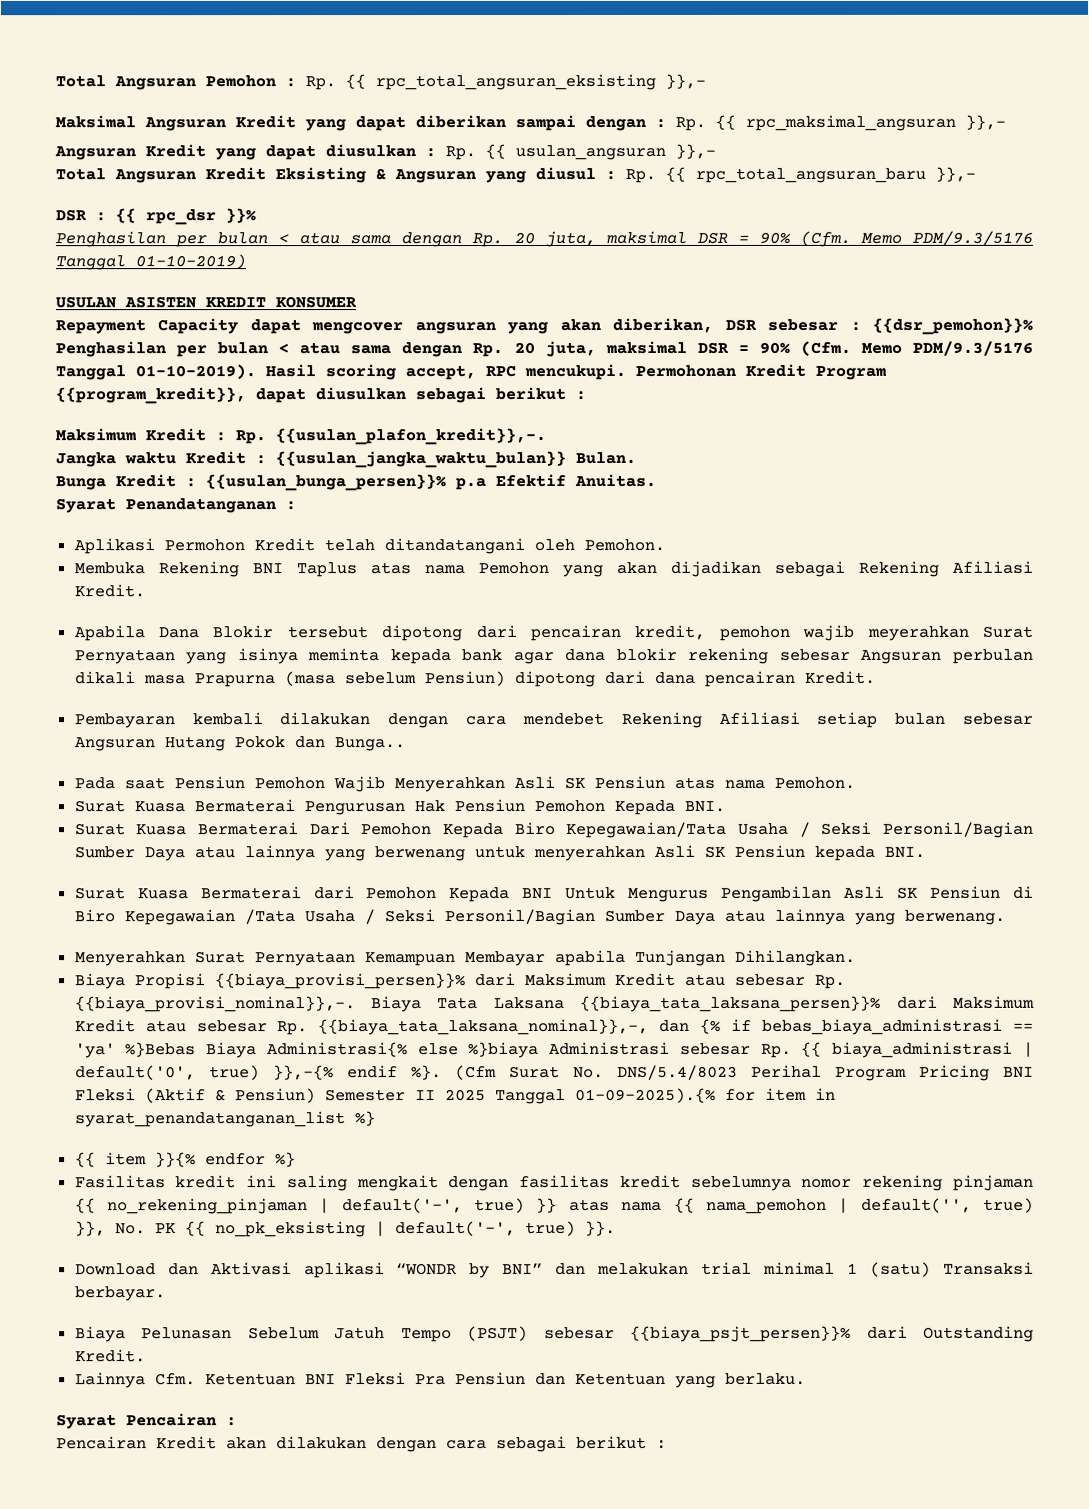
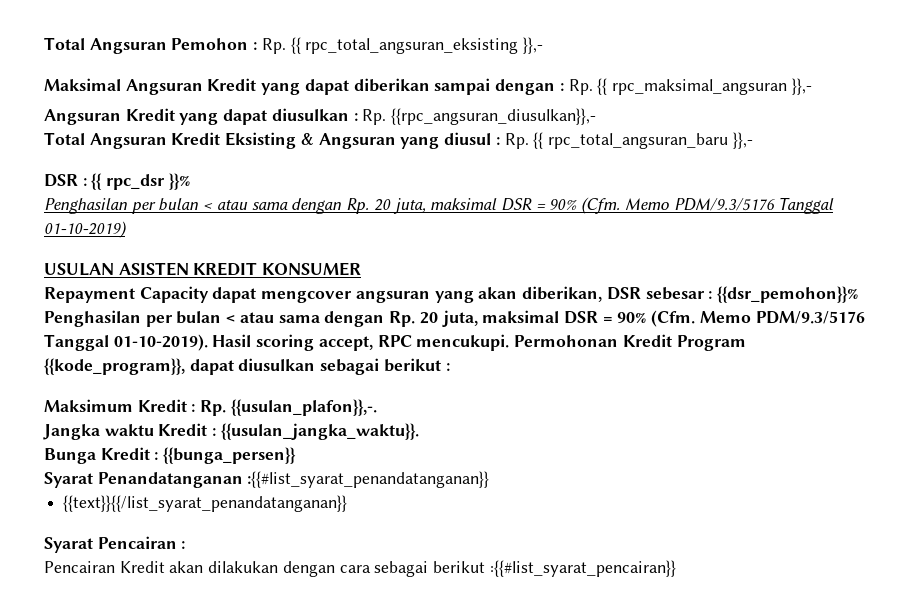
- Angsuran Kredit yang dapat diusulkan : Rp. {{ usulan_angsuran }},-
+ Angsuran Kredit yang dapat diusulkan : Rp. {{rpc_angsuran_diusulkan}},-
- Permohonan Kredit Program {{program_kredit}}, dapat diusulkan sebagai berikut :
+ Permohonan Kredit Program {{kode_program}}, dapat diusulkan sebagai berikut :
- Maksimum Kredit : Rp. {{usulan_plafon_kredit}},-.
+ Maksimum Kredit : Rp. {{usulan_plafon}},-.
- Jangka waktu Kredit : {{usulan_jangka_waktu_bulan}} Bulan.
+ Jangka waktu Kredit : {{usulan_jangka_waktu}}.
- Bunga Kredit : {{usulan_bunga_persen}}% p.a Efektif Anuitas.
- Syarat Penandatanganan :
- Aplikasi Permohon Kredit telah ditandatangani oleh Pemohon.
- Membuka Rekening BNI Taplus atas nama Pemohon yang akan dijadikan sebagai Rekening Afiliasi Kredit.
- Apabila Dana Blokir tersebut dipotong dari pencairan kredit, pemohon wajib meyerahkan Surat Pernyataan yang isinya meminta kepada bank agar dana blokir rekening sebesar Angsuran perbulan dikali masa Prapurna (masa sebelum Pensiun) dipotong dari dana pencairan Kredit.
- Pembayaran kembali dilakukan dengan cara mendebet Rekening Afiliasi setiap bulan sebesar Angsuran Hutang Pokok dan Bunga..
- Pada saat Pensiun Pemohon Wajib Menyerahkan Asli SK Pensiun atas nama Pemohon.
- Surat Kuasa Bermaterai Pengurusan Hak Pensiun Pemohon Kepada BNI.
- Surat Kuasa Bermaterai Dari Pemohon Kepada Biro Kepegawaian/Tata Usaha / Seksi Personil/Bagian Sumber Daya atau lainnya yang berwenang untuk menyerahkan Asli SK Pensiun kepada BNI.
- Surat Kuasa Bermaterai dari Pemohon Kepada BNI Untuk Mengurus Pengambilan Asli SK Pensiun di Biro Kepegawaian /Tata Usaha / Seksi Personil/Bagian Sumber Daya atau lainnya yang berwenang.
- Menyerahkan Surat Pernyataan Kemampuan Membayar apabila Tunjangan Dihilangkan.
- Biaya Propisi {{biaya_provisi_persen}}% dari Maksimum Kredit atau sebesar Rp. {{biaya_provisi_nominal}},-. Biaya Tata Laksana {{biaya_tata_laksana_persen}}% dari Maksimum Kredit atau sebesar Rp. {{biaya_tata_laksana_nominal}},-, dan {% if bebas_biaya_administrasi == 'ya' %}Bebas Biaya Administrasi{% else %}biaya Administrasi sebesar Rp. {{ biaya_administrasi | default('0', true) }},-{% endif %}. (Cfm Surat No. DNS/5.4/8023 Perihal Program Pricing BNI Fleksi (Aktif & Pensiun) Semester II 2025 Tanggal 01-09-2025).{% for item in syarat_penandatanganan_list %}
- {{ item }}{% endfor %}
- Fasilitas kredit ini saling mengkait dengan fasilitas kredit sebelumnya nomor rekening pinjaman {{ no_rekening_pinjaman | default('-', true) }} atas nama {{ nama_pemohon | default('', true) }}, No. PK {{ no_pk_eksisting | default('-', true) }}.
- Download dan Aktivasi aplikasi “WONDR by BNI” dan melakukan trial minimal 1 (satu) Transaksi berbayar.
- Biaya Pelunasan Sebelum Jatuh Tempo (PSJT) sebesar {{biaya_psjt_persen}}% dari Outstanding Kredit.
- Lainnya Cfm. Ketentuan BNI Fleksi Pra Pensiun dan Ketentuan yang berlaku.
+ Bunga Kredit : {{bunga_persen}}
+ Syarat Penandatanganan :{{#list_syarat_penandatanganan}}
+ {{text}}{{/list_syarat_penandatanganan}}
- Pencairan Kredit akan dilakukan dengan cara sebagai berikut :
+ Pencairan Kredit akan dilakukan dengan cara sebagai berikut :{{#list_syarat_pencairan}}

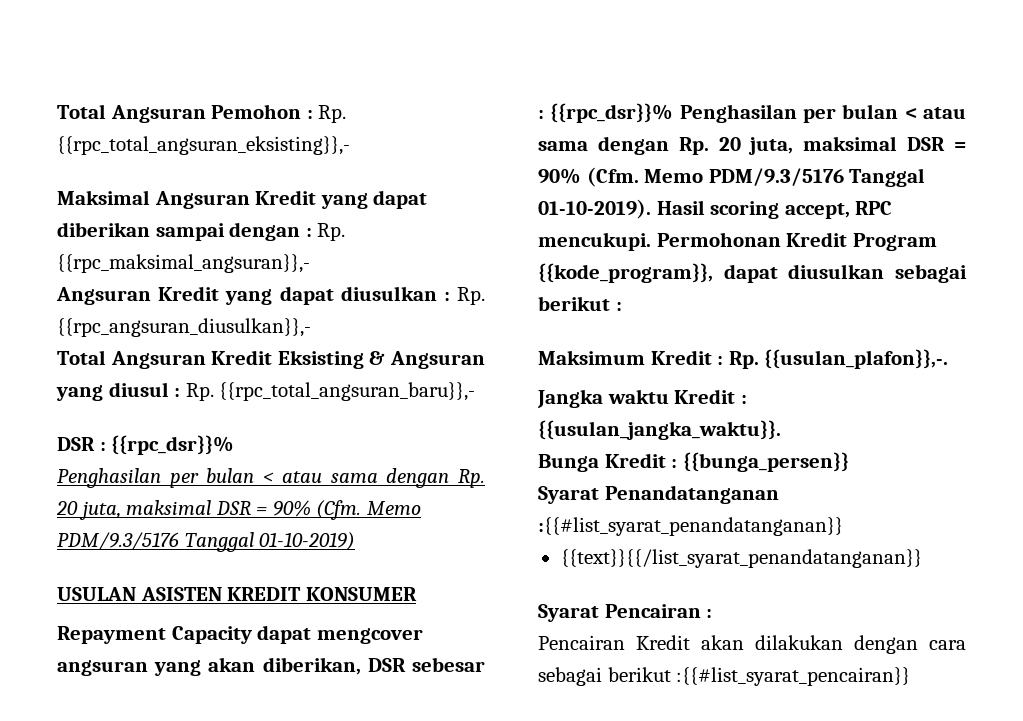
- Total Angsuran Pemohon : Rp. {{ rpc_total_angsuran_eksisting }},-
+ Total Angsuran Pemohon : Rp. {{rpc_total_angsuran_eksisting}},-
- Maksimal Angsuran Kredit yang dapat diberikan sampai dengan : Rp. {{ rpc_maksimal_angsuran }},-
+ Maksimal Angsuran Kredit yang dapat diberikan sampai dengan : Rp. {{rpc_maksimal_angsuran}},-
- Total Angsuran Kredit Eksisting & Angsuran yang diusul : Rp. {{ rpc_total_angsuran_baru }},-
+ Total Angsuran Kredit Eksisting & Angsuran yang diusul : Rp. {{rpc_total_angsuran_baru}},-
- DSR : {{ rpc_dsr }}%
+ DSR : {{rpc_dsr}}%
- Repayment Capacity dapat mengcover angsuran yang akan diberikan, DSR sebesar : {{dsr_pemohon}}% Penghasilan per bulan < atau sama dengan Rp. 20 juta, maksimal DSR = 90% (Cfm. Memo PDM/9.3/5176 Tanggal 01-10-2019).
+ Repayment Capacity dapat mengcover angsuran yang akan diberikan, DSR sebesar : {{rpc_dsr}}% Penghasilan per bulan < atau sama dengan Rp. 20 juta, maksimal DSR = 90% (Cfm. Memo PDM/9.3/5176 Tanggal 01-10-2019).

